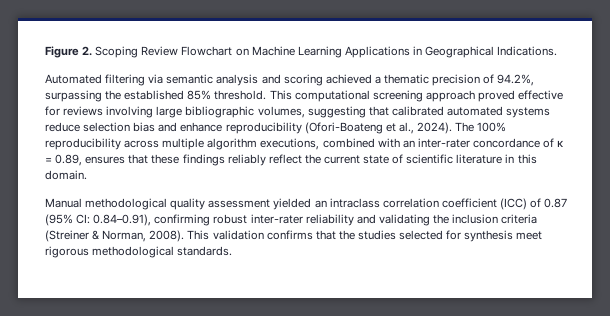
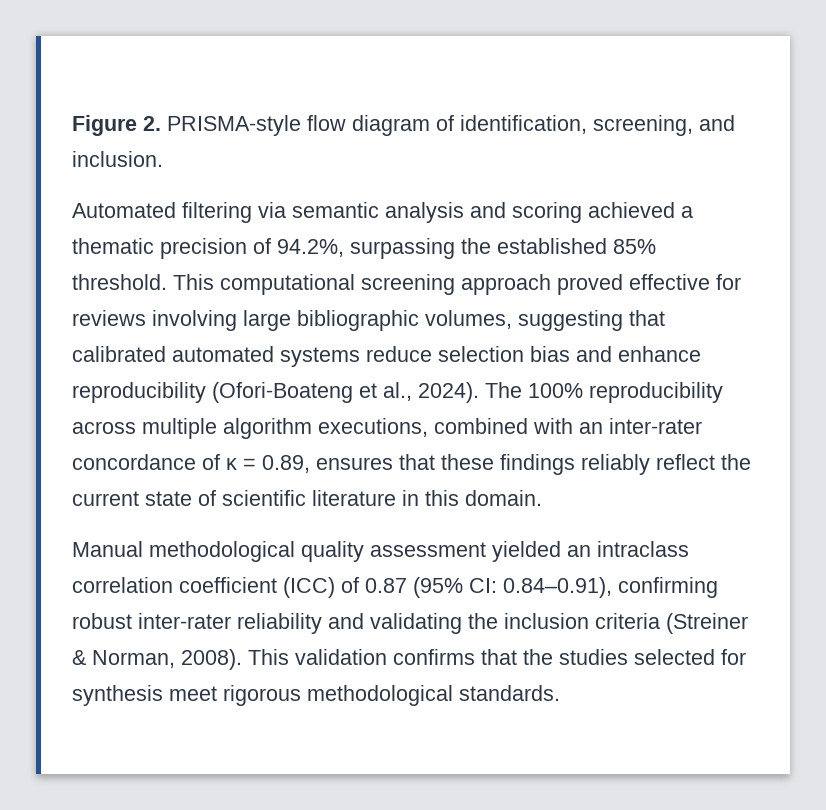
- Figure 2. Scoping Review Flowchart on Machine Learning Applications in Geographical Indications.
+ Figure 2. PRISMA-style flow diagram of identification, screening, and inclusion.

